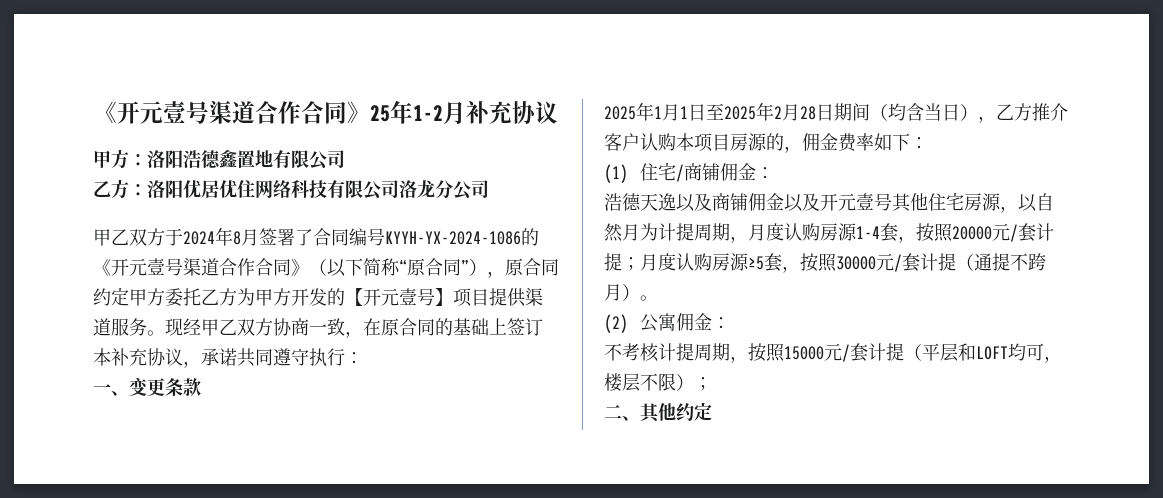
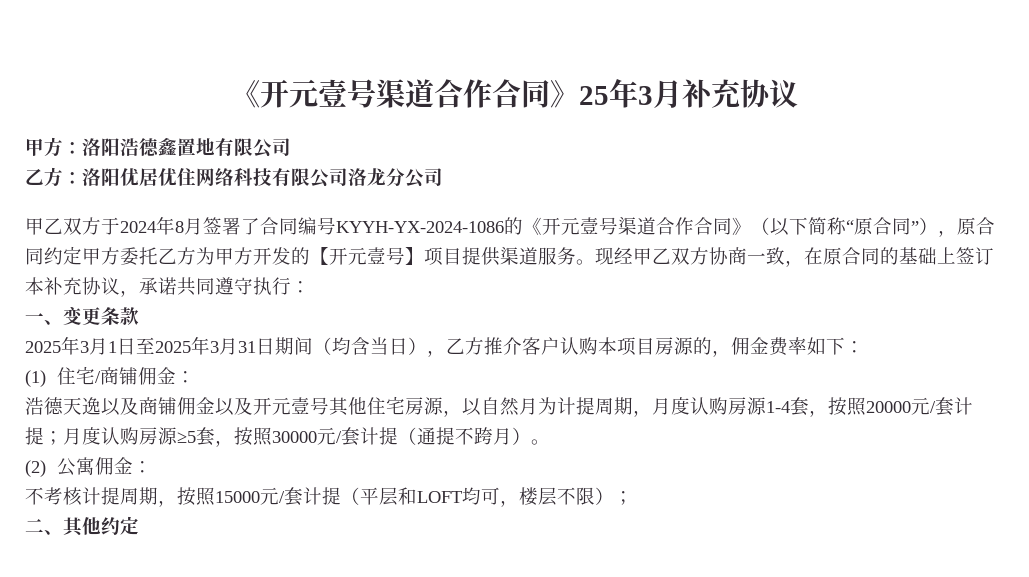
- 《开元壹号渠道合作合同》25年1-2月补充协议
+ 《开元壹号渠道合作合同》25年3月补充协议
- 2025年1月1日至2025年2月28日期间（均含当日），乙方推介客户认购本项目房源的，佣金费率如下：
+ 2025年3月1日至2025年3月31日期间（均含当日），乙方推介客户认购本项目房源的，佣金费率如下：

